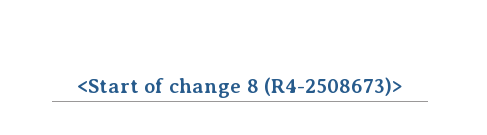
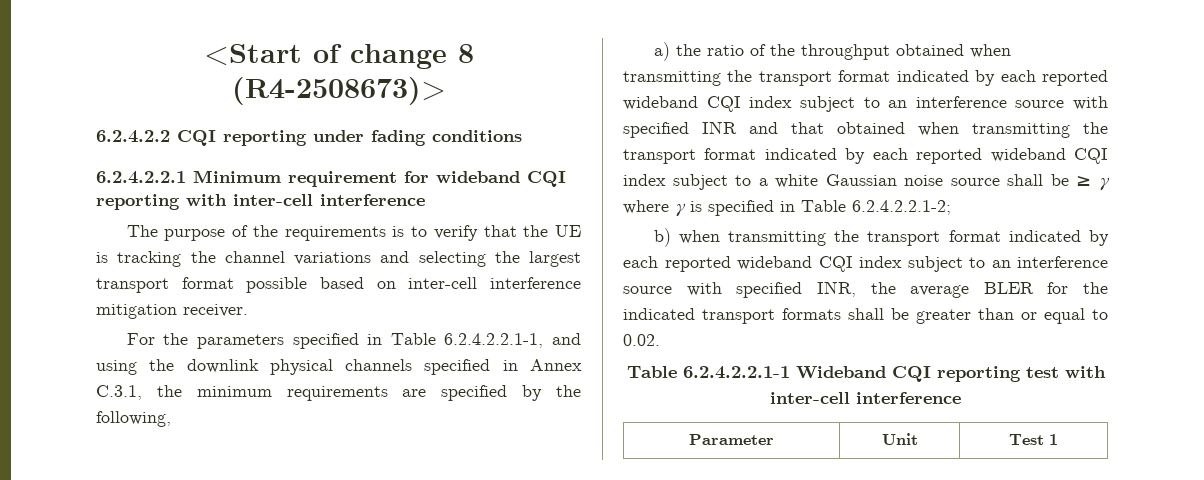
+ 6.2.4.2.2 CQI reporting under fading conditions
+ 6.2.4.2.2.1 Minimum requirement for wideband CQI reporting with inter-cell interference
+ The purpose of the requirements is to verify that the UE is tracking the channel variations and selecting the largest transport format possible based on inter-cell interference mitigation receiver.
+ For the parameters specified in Table 6.2.4.2.2.1-1, and using the downlink physical channels specified in Annex C.3.1, the minimum requirements are specified by the following,
+ a) the ratio of the throughput obtained when transmitting the transport format indicated by each reported wideband CQI index subject to an interference source with specified INR and that obtained when transmitting the transport format indicated by each reported wideband CQI index subject to a white Gaussian noise source shall be ≥ γ where γ is specified in Table 6.2.4.2.2.1-2;
+ b) when transmitting the transport format indicated by each reported wideband CQI index subject to an interference source with specified INR, the average BLER for the indicated transport formats shall be greater than or equal to 0.02.
+ Table 6.2.4.2.2.1-1 Wideband CQI reporting test with inter-cell interference
+ Parameter | Unit | Test 1

